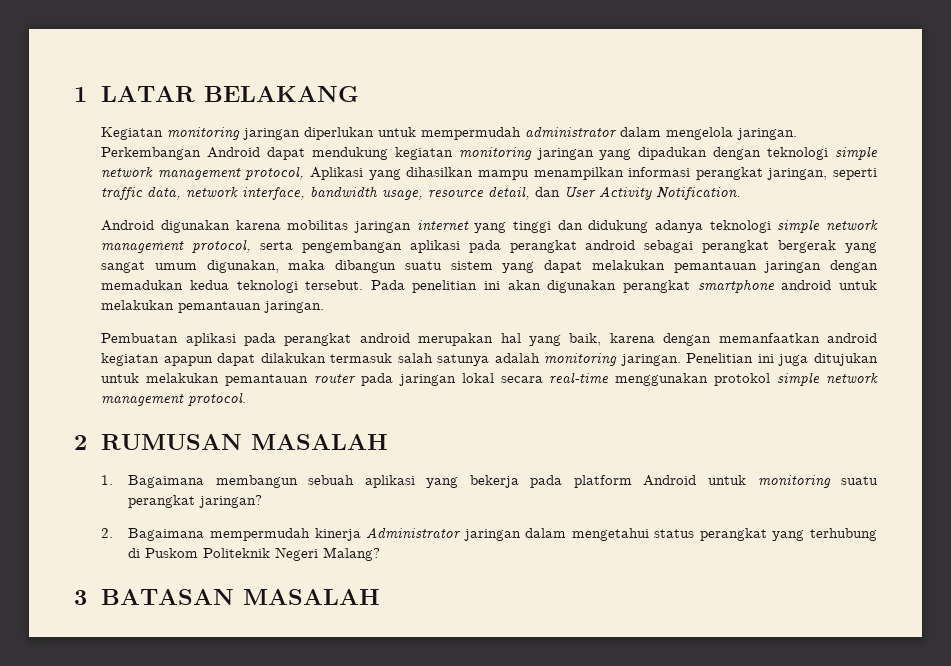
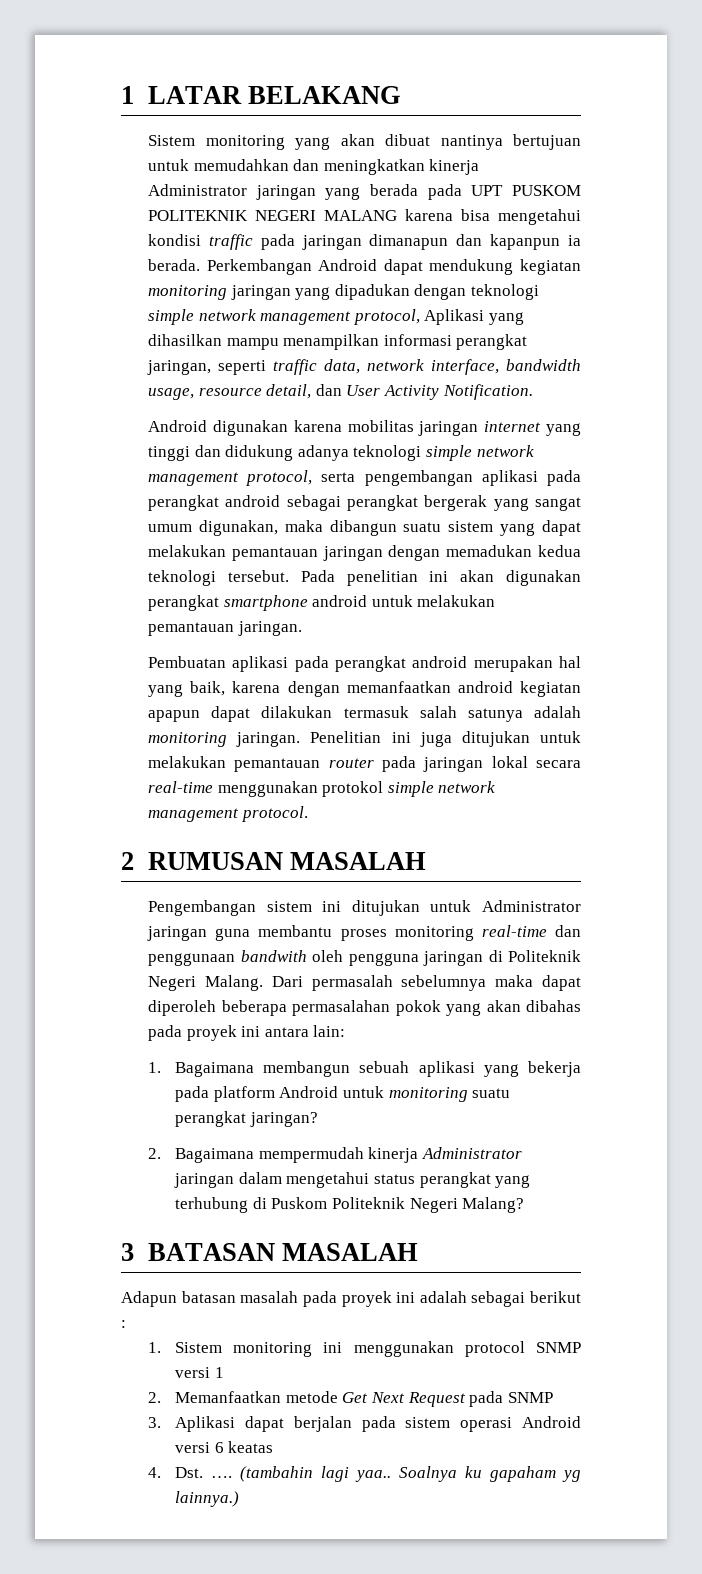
- Kegiatan monitoring jaringan diperlukan untuk mempermudah administrator dalam mengelola jaringan.
+ Sistem monitoring yang akan dibuat nantinya bertujuan untuk memudahkan dan meningkatkan kinerja Administrator jaringan yang berada pada UPT PUSKOM POLITEKNIK NEGERI MALANG karena bisa mengetahui kondisi traffic pada jaringan dimanapun dan kapanpun ia berada.
+ Pengembangan sistem ini ditujukan untuk Administrator jaringan guna membantu proses monitoring real-time dan penggunaan bandwith oleh pengguna jaringan di Politeknik Negeri Malang. Dari permasalah sebelumnya maka dapat diperoleh beberapa permasalahan pokok yang akan dibahas pada proyek ini antara lain:
+ Adapun batasan masalah pada proyek ini adalah sebagai berikut :
+ 1. Sistem monitoring ini menggunakan protocol SNMP versi 1
+ 2. Memanfaatkan metode Get Next Request pada SNMP
+ 3. Aplikasi dapat berjalan pada sistem operasi Android versi 6 keatas
+ 4. Dst. …. (tambahin lagi yaa.. Soalnya ku gapaham yg lainnya.)

